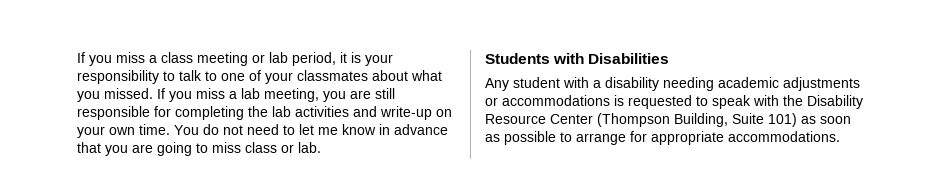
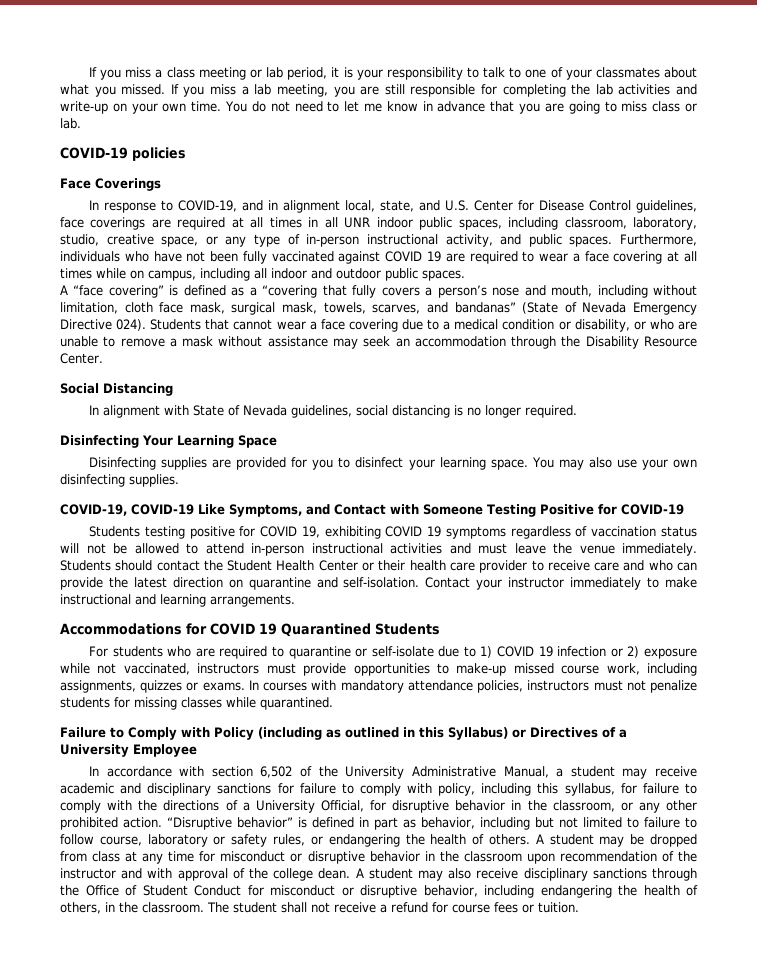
- Students with Disabilities
- Any student with a disability needing academic adjustments or accommodations is requested to speak with the Disability Resource Center (Thompson Building, Suite 101) as soon as possible to arrange for appropriate accommodations.
+ COVID-19 policies
+ Face Coverings
+ In response to COVID-19, and in alignment local, state, and U.S. Center for Disease Control guidelines, face coverings are required at all times in all UNR indoor public spaces, including classroom, laboratory, studio, creative space, or any type of in-person instructional activity, and public spaces. Furthermore, individuals who have not been fully vaccinated against COVID 19 are required to wear a face covering at all times while on campus, including all indoor and outdoor public spaces.
+ A “face covering” is defined as a “covering that fully covers a person’s nose and mouth, including without limitation, cloth face mask, surgical mask, towels, scarves, and bandanas” (State of Nevada Emergency Directive 024). Students that cannot wear a face covering due to a medical condition or disability, or who are unable to remove a mask without assistance may seek an accommodation through the Disability Resource Center.
+ Social Distancing
+ In alignment with State of Nevada guidelines, social distancing is no longer required.
+ Disinfecting Your Learning Space
+ Disinfecting supplies are provided for you to disinfect your learning space. You may also use your own disinfecting supplies.
+ COVID-19, COVID-19 Like Symptoms, and Contact with Someone Testing Positive for COVID-19
+ Students testing positive for COVID 19, exhibiting COVID 19 symptoms regardless of vaccination status will not be allowed to attend in-person instructional activities and must leave the venue immediately. Students should contact the Student Health Center or their health care provider to receive care and who can provide the latest direction on quarantine and self-isolation. Contact your instructor immediately to make instructional and learning arrangements.
+ Accommodations for COVID 19 Quarantined Students
+ For students who are required to quarantine or self-isolate due to 1) COVID 19 infection or 2) exposure while not vaccinated, instructors must provide opportunities to make-up missed course work, including assignments, quizzes or exams. In courses with mandatory attendance policies, instructors must not penalize students for missing classes while quarantined.
+ Failure to Comply with Policy (including as outlined in this Syllabus) or Directives of a University Employee
+ In accordance with section 6,502 of the University Administrative Manual, a student may receive academic and disciplinary sanctions for failure to comply with policy, including this syllabus, for failure to comply with the directions of a University Official, for disruptive behavior in the classroom, or any other prohibited action. “Disruptive behavior” is defined in part as behavior, including but not limited to failure to follow course, laboratory or safety rules, or endangering the health of others. A student may be dropped from class at any time for misconduct or disruptive behavior in the classroom upon recommendation of the instructor and with approval of the college dean. A student may also receive disciplinary sanctions through the Office of Student Conduct for misconduct or disruptive behavior, including endangering the health of others, in the classroom. The student shall not receive a refund for course fees or tuition.

